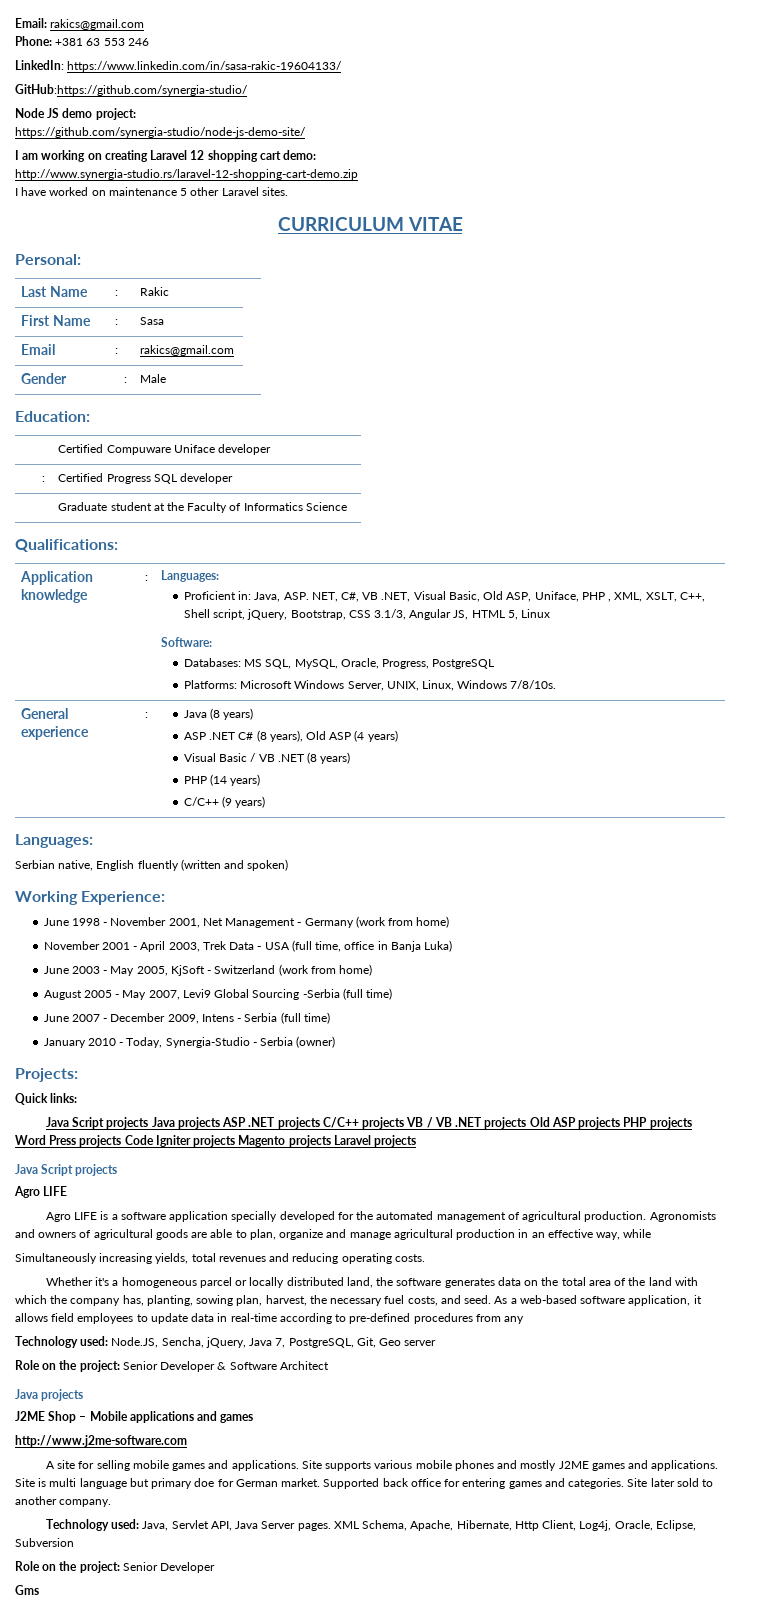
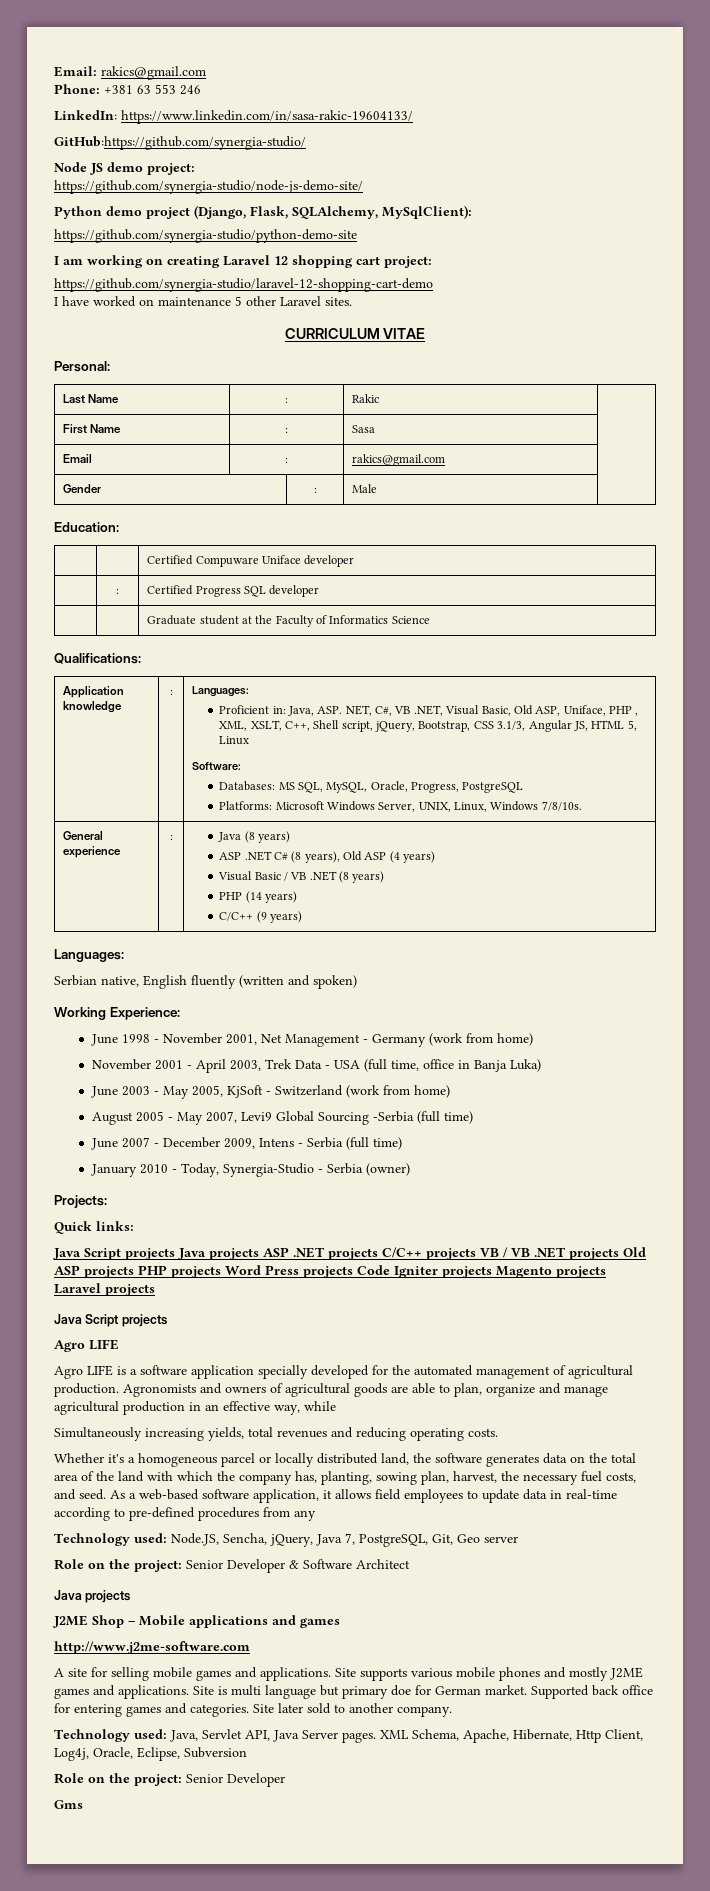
+ Python demo project (Django, Flask, SQLAlchemy, MySqlClient):
+ https://github.com/synergia-studio/python-demo-site
- I am working on creating Laravel 12 shopping cart demo:
- http://www.synergia-studio.rs/laravel-12-shopping-cart-demo.zip
+ I am working on creating Laravel 12 shopping cart project:
+ https://github.com/synergia-studio/laravel-12-shopping-cart-demo

